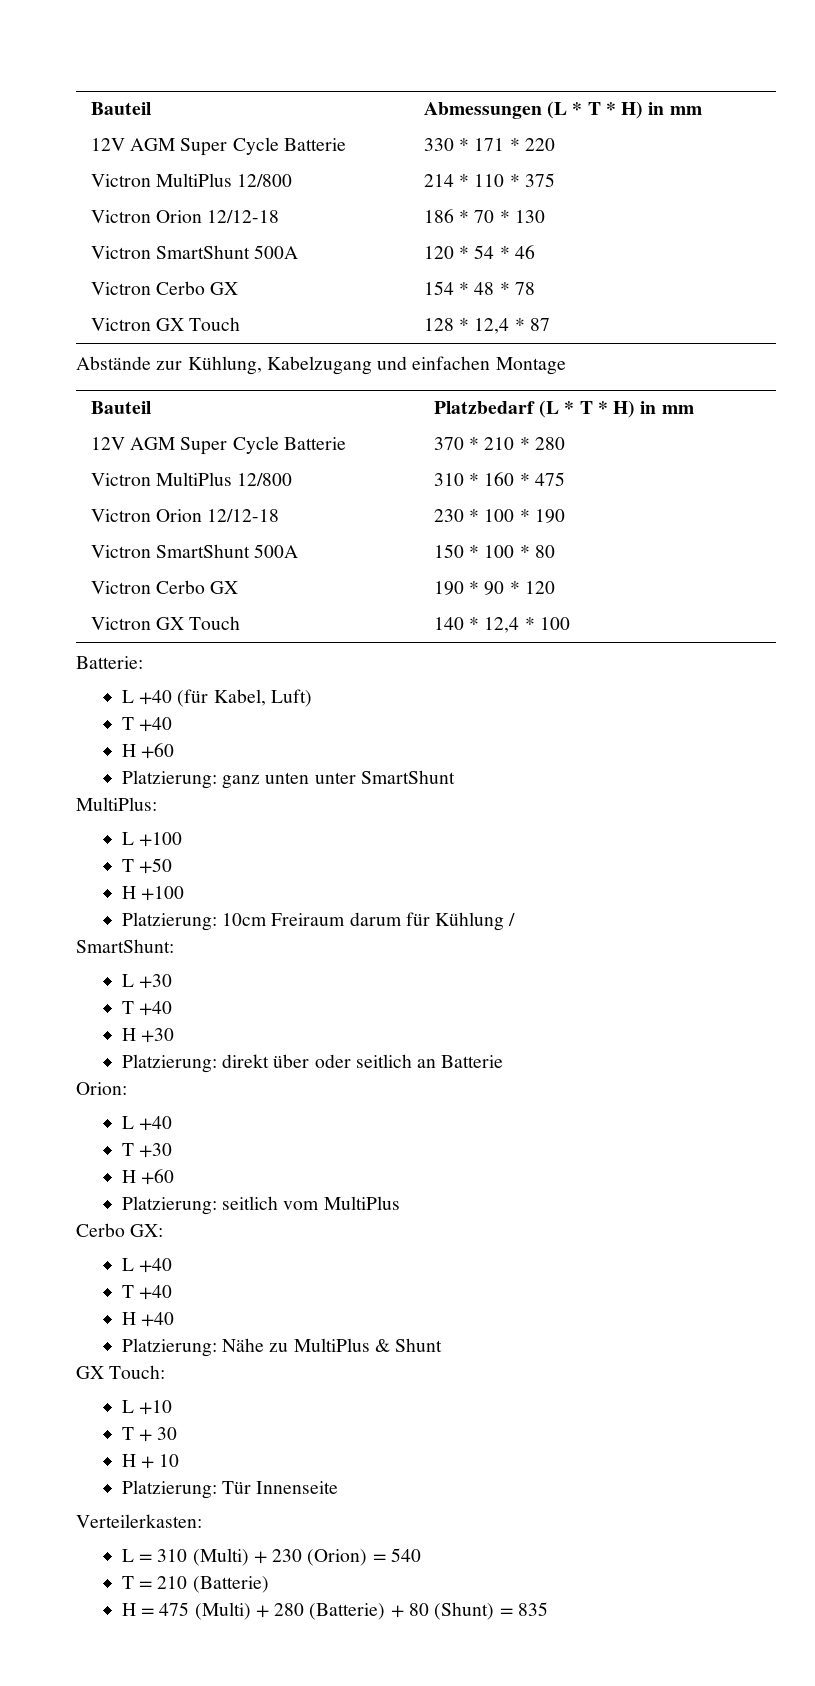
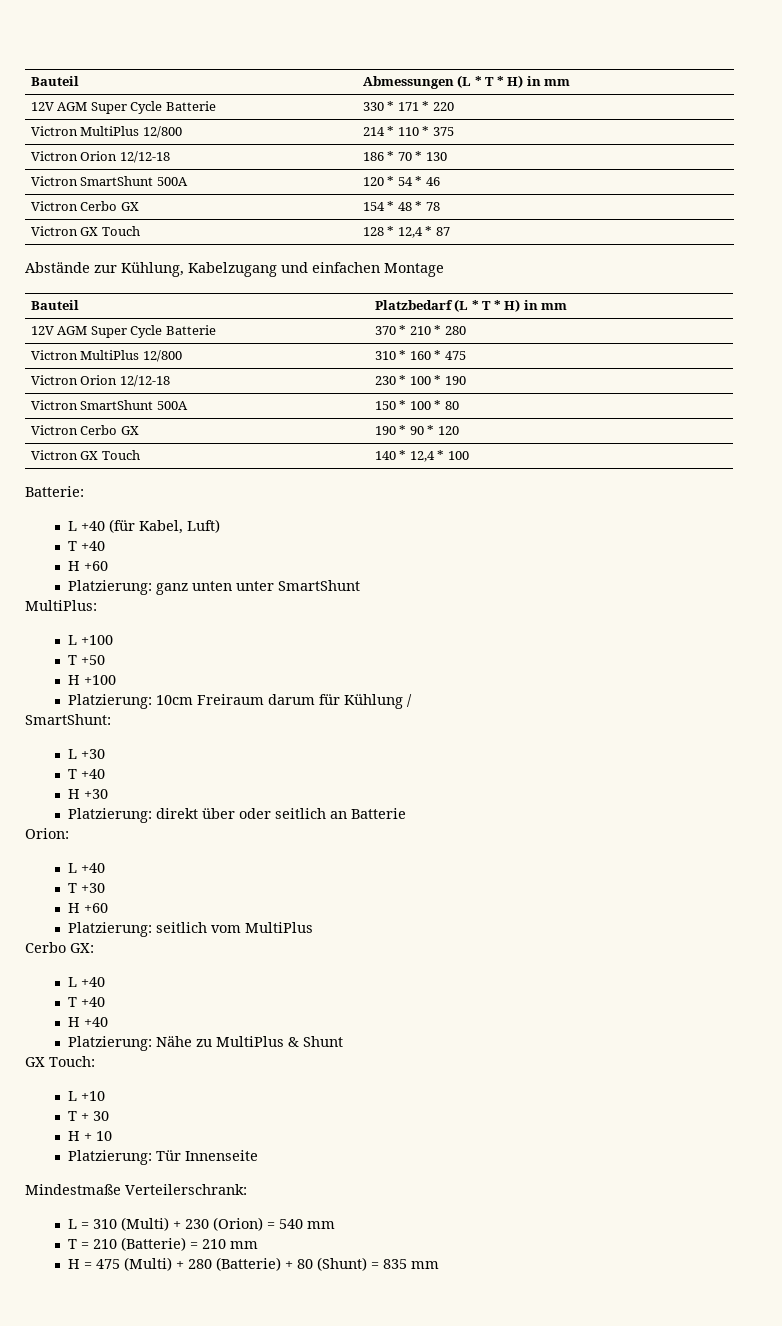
- Verteilerkasten:
+ Mindestmaße Verteilerschrank:
- L = 310 (Multi) + 230 (Orion) = 540
+ L = 310 (Multi) + 230 (Orion) = 540 mm
- T = 210 (Batterie)
+ T = 210 (Batterie) = 210 mm
- H = 475 (Multi) + 280 (Batterie) + 80 (Shunt) = 835
+ H = 475 (Multi) + 280 (Batterie) + 80 (Shunt) = 835 mm

